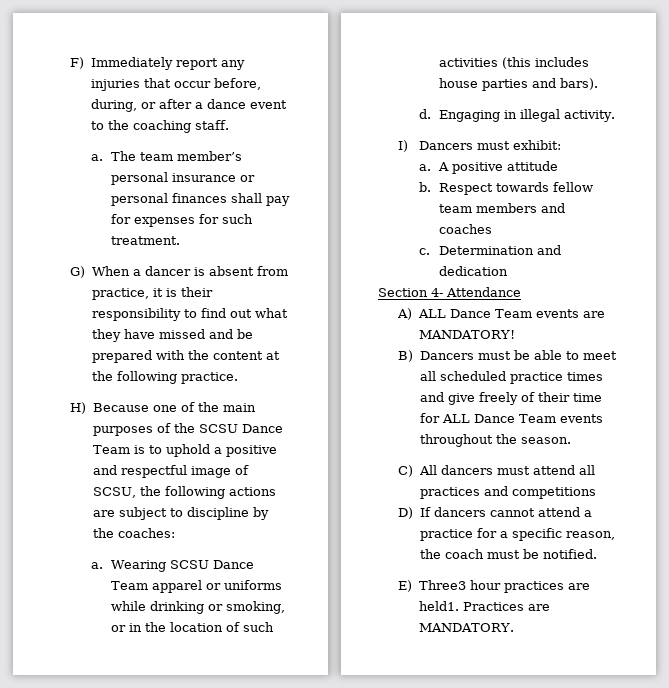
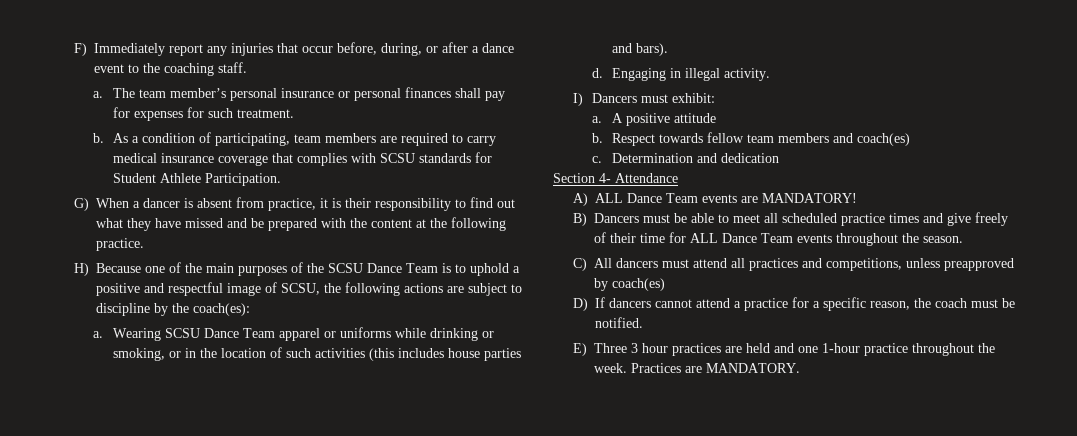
+ b. As a condition of participating, team members are required to carry medical insurance coverage that complies with SCSU standards for Student Athlete Participation.
- H) Because one of the main purposes of the SCSU Dance Team is to uphold a positive and respectful image of SCSU, the following actions are subject to discipline by the coaches:
+ H) Because one of the main purposes of the SCSU Dance Team is to uphold a positive and respectful image of SCSU, the following actions are subject to discipline by the coach(es):
- Respect towards fellow team members and coaches
+ Respect towards fellow team members and coach(es)
- C) All dancers must attend all practices and competitions
+ C) All dancers must attend all practices and competitions, unless preapproved by coach(es)
- E) Three3 hour practices are held1.
+ E) Three 3 hour practices are held and one 1-hour practice throughout the week.

